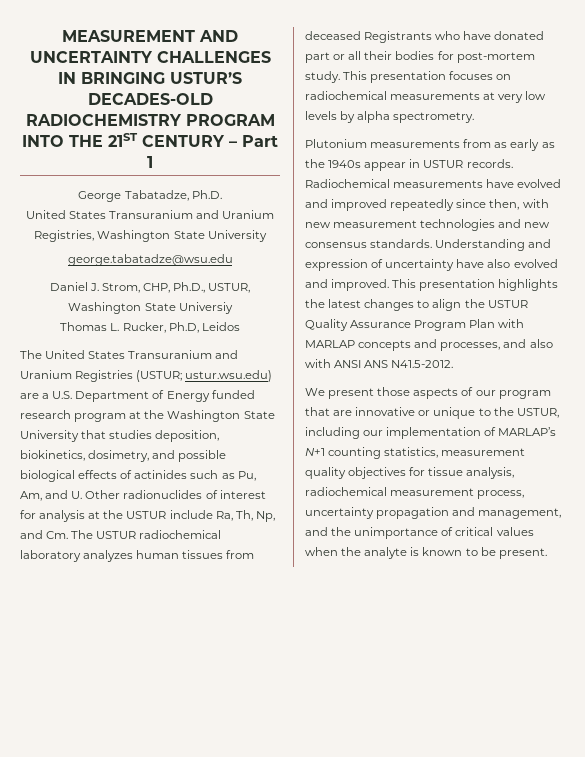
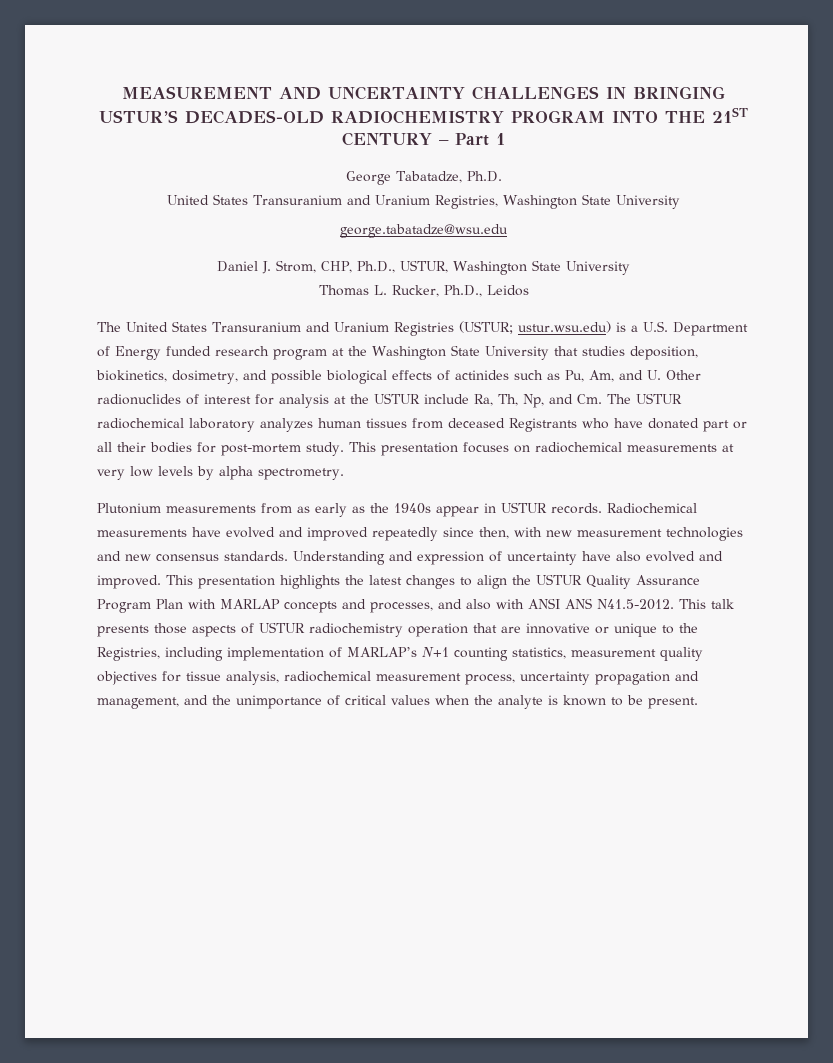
- Daniel J. Strom, CHP, Ph.D., USTUR, Washington State Universiy
+ Daniel J. Strom, CHP, Ph.D., USTUR, Washington State University
- Thomas L. Rucker, Ph.D, Leidos
+ Thomas L. Rucker, Ph.D., Leidos
- ustur.wsu.edu) are a U.S. Department of Energy funded research program at the Washington State University that studies deposition, biokinetics, dosimetry, and possible biological effects of actinides such as Pu, Am, and U. Other radionuclides of interest for analysis at the USTUR include Ra, Th, Np, and Cm. The USTUR radiochemical laboratory analyzes human tissues from deceased Registrants who have donated part or all their bodies for post-mortem study.
+ ustur.wsu.edu) is a U.S. Department of Energy funded research program at the Washington State University that studies deposition, biokinetics, dosimetry, and possible biological effects of actinides such as Pu, Am, and U. Other radionuclides of interest for analysis at the USTUR include Ra, Th, Np, and Cm. The USTUR radiochemical laboratory analyzes human tissues from deceased Registrants who have donated part or all their bodies for post-mortem study.
- This presentation highlights the latest changes to align the USTUR Quality Assurance Program Plan with MARLAP concepts and processes, and also with ANSI ANS N41.5-2012.
- We present those aspects of our program that are innovative or unique to the USTUR, including our implementation of MARLAP’s N+1 counting statistics, measurement quality objectives for tissue analysis, radiochemical measurement process, uncertainty propagation and management, and the unimportance of critical values when the analyte is known to be present.
+ This presentation highlights the latest changes to align the USTUR Quality Assurance Program Plan with MARLAP concepts and processes, and also with ANSI ANS N41.5-2012. This talk presents those aspects of USTUR radiochemistry operation that are innovative or unique to the Registries, including implementation of MARLAP’s N+1 counting statistics, measurement quality objectives for tissue analysis, radiochemical measurement process, uncertainty propagation and management, and the unimportance of critical values when the analyte is known to be present.

